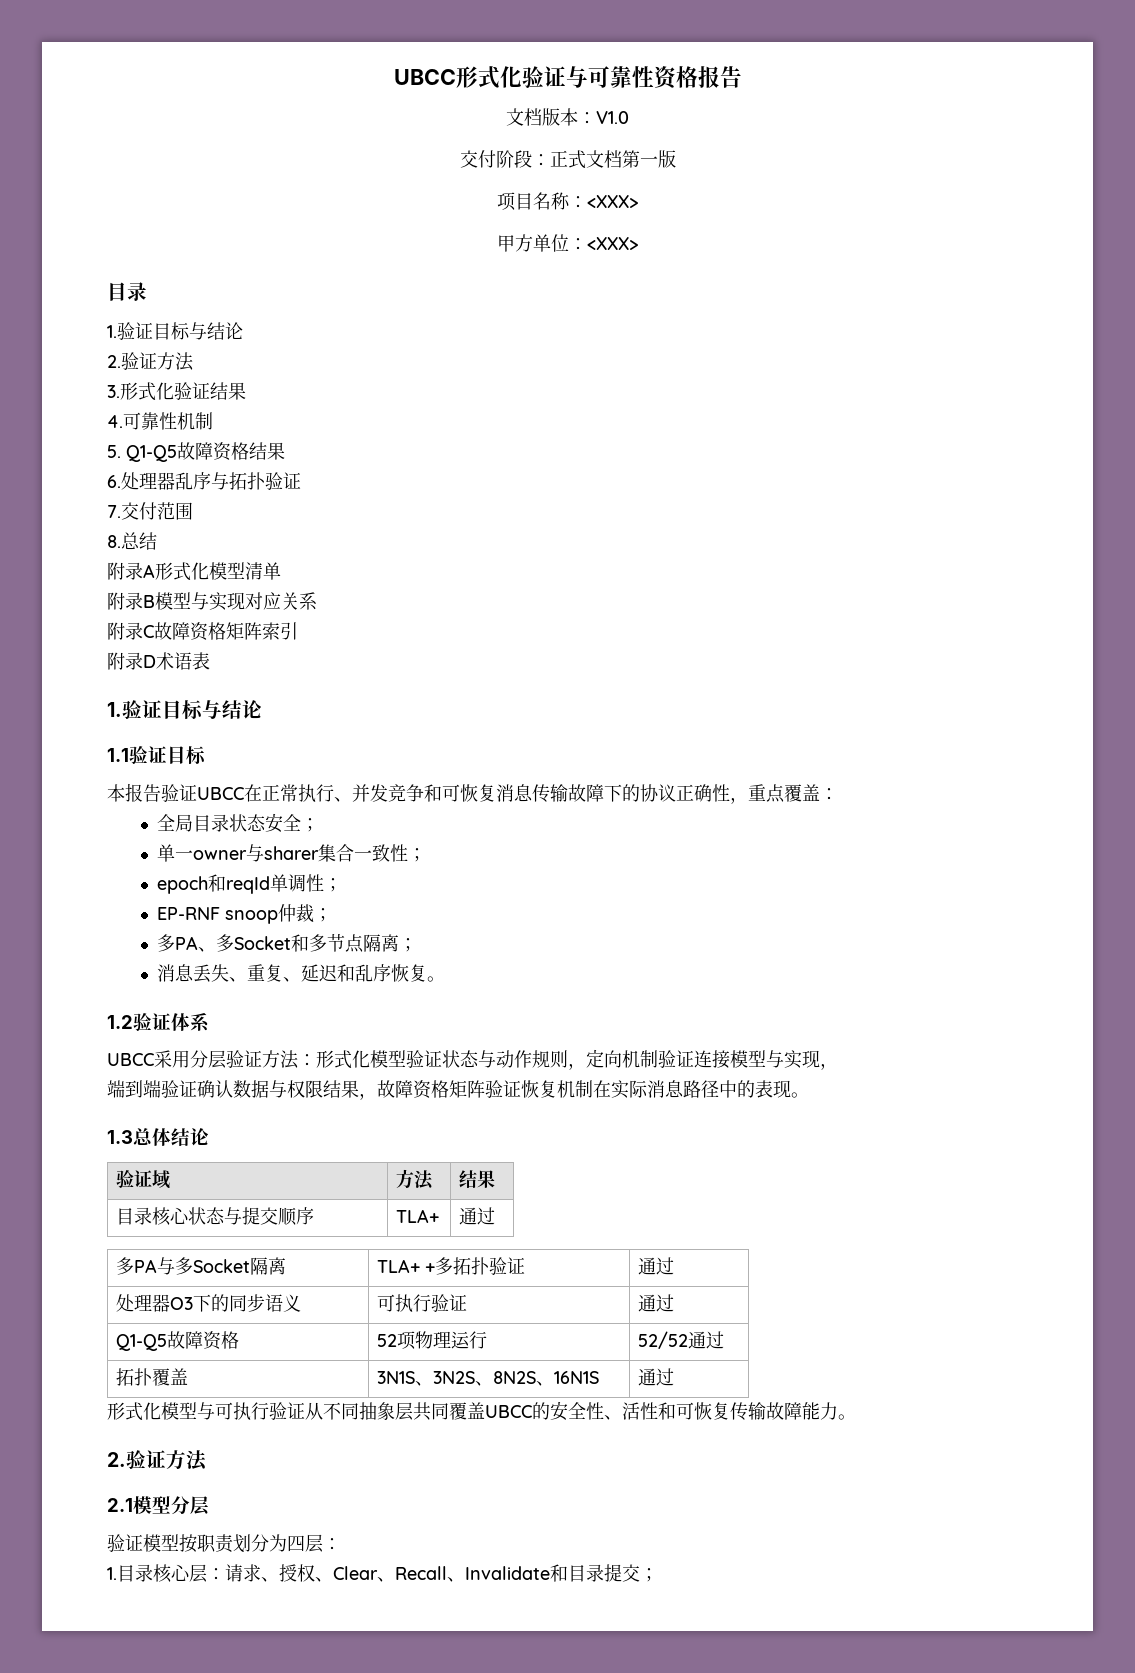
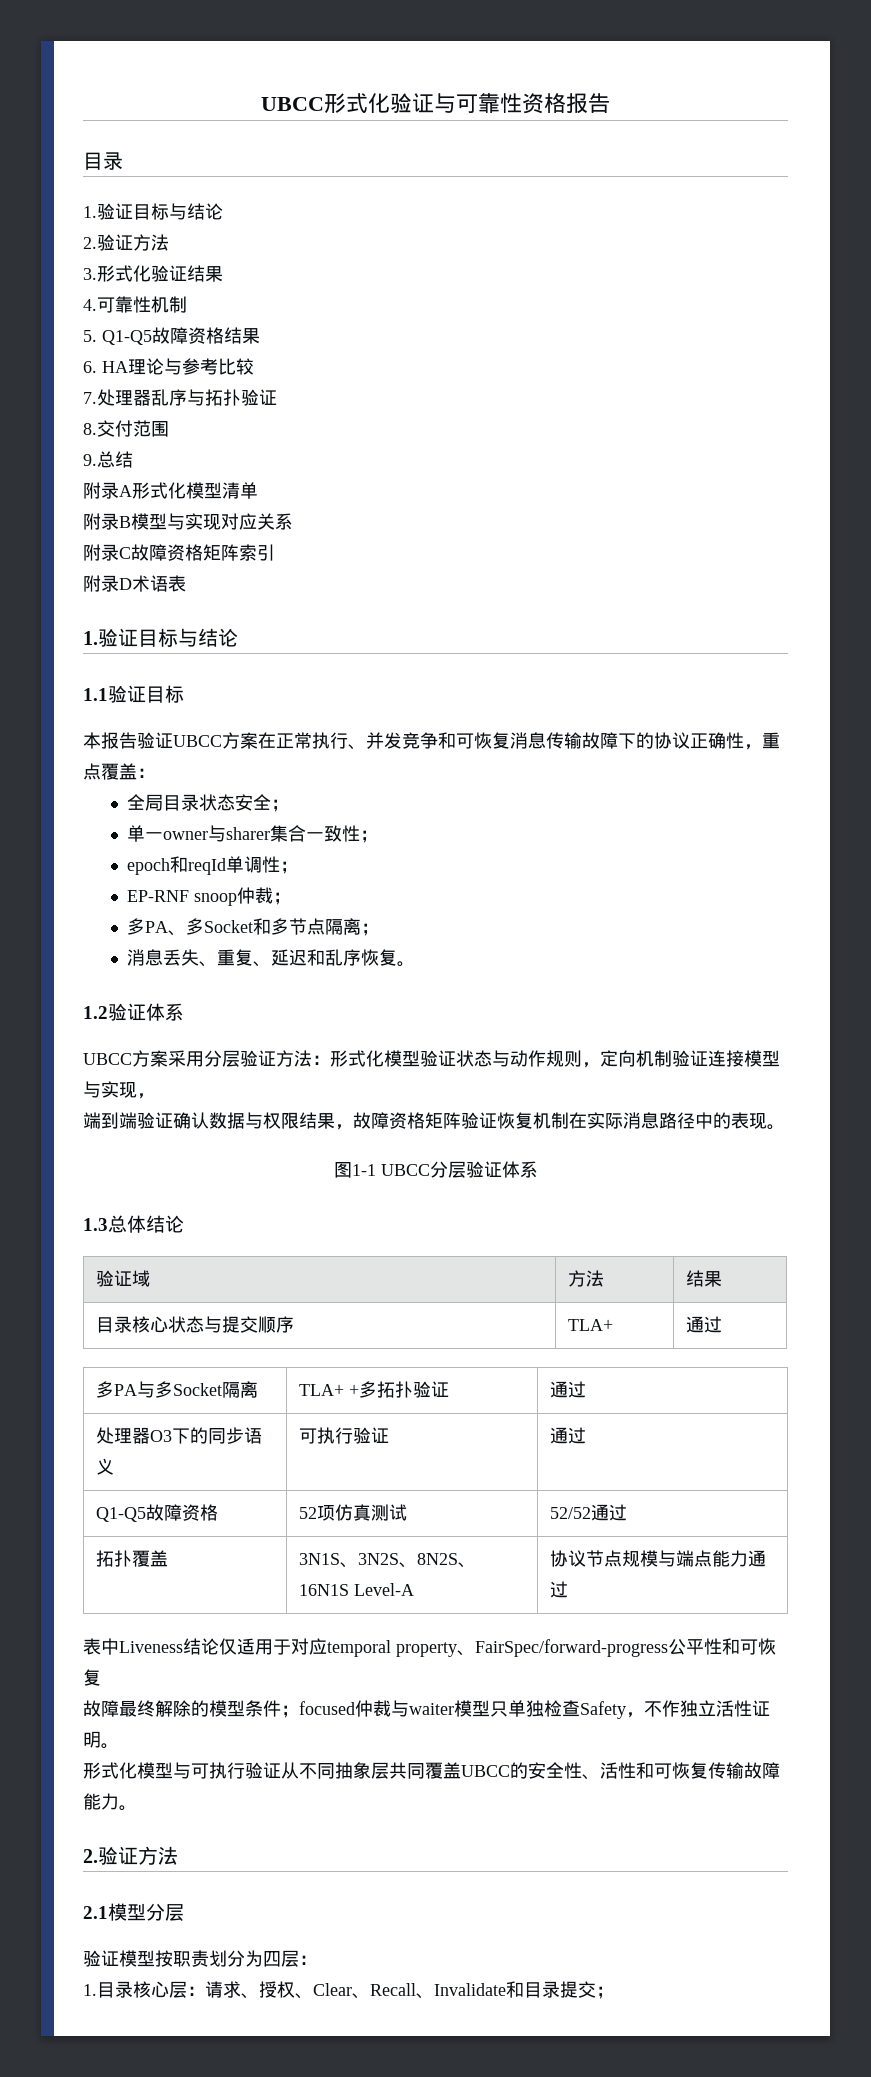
- 文档版本：V1.0
- 交付阶段：正式文档第一版
- 项目名称：<XXX>
- 甲方单位：<XXX>
- 6.处理器乱序与拓扑验证
+ 6. HA理论与参考比较
+ 7.处理器乱序与拓扑验证
- 7.交付范围
+ 8.交付范围
- 8.总结
+ 9.总结
- 本报告验证UBCC在正常执行、并发竞争和可恢复消息传输故障下的协议正确性，重点覆盖：
+ 本报告验证UBCC方案在正常执行、并发竞争和可恢复消息传输故障下的协议正确性，重点覆盖：
- UBCC采用分层验证方法：形式化模型验证状态与动作规则，定向机制验证连接模型与实现，
+ UBCC方案采用分层验证方法：形式化模型验证状态与动作规则，定向机制验证连接模型与实现，
+ 图1-1 UBCC分层验证体系
- Q1-Q5故障资格 | 52项物理运行 | 52/52通过
+ Q1-Q5故障资格 | 52项仿真测试 | 52/52通过
- 拓扑覆盖 | 3N1S、3N2S、8N2S、16N1S | 通过
+ 拓扑覆盖 | 3N1S、3N2S、8N2S、16N1S Level-A | 协议节点规模与端点能力通过
+ 表中Liveness结论仅适用于对应temporal property、FairSpec/forward-progress公平性和可恢复
+ 故障最终解除的模型条件；focused仲裁与waiter模型只单独检查Safety，不作独立活性证明。

